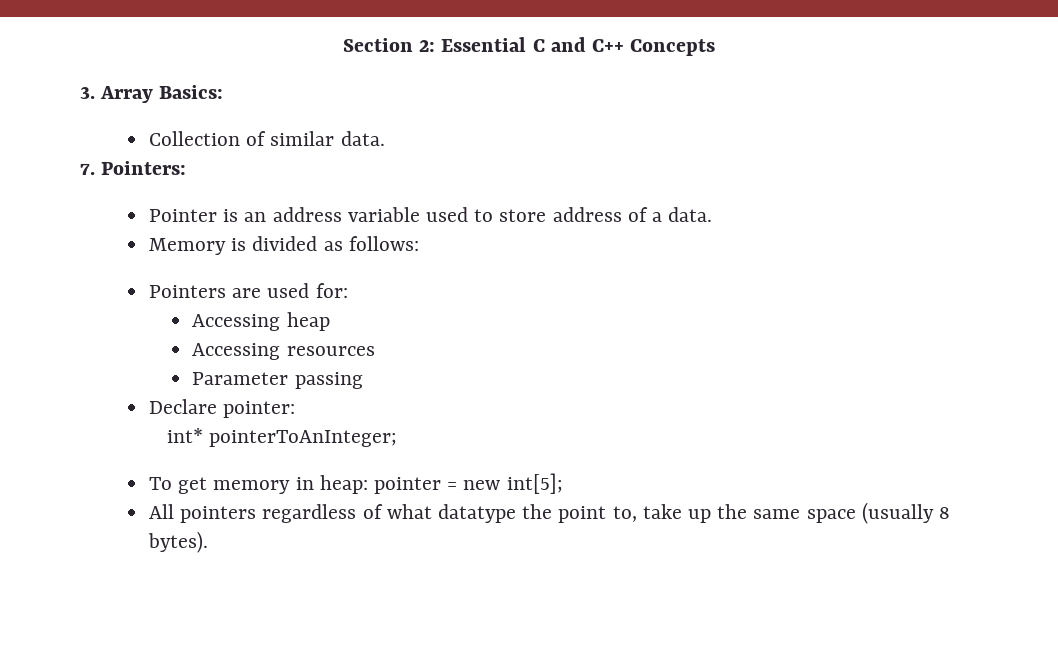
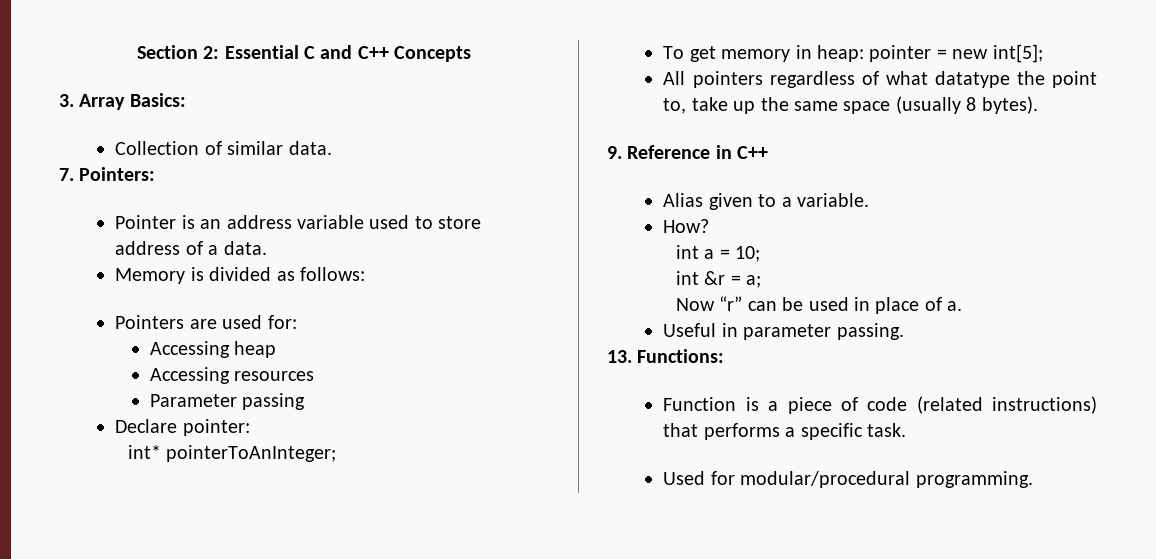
+ 9. Reference in C++
+ Alias given to a variable.
+ How?
+ int a = 10;
+ int &r = a;
+ Now “r” can be used in place of a.
+ Useful in parameter passing.
+ 13. Functions:
+ Function is a piece of code (related instructions) that performs a specific task.
+ Used for modular/procedural programming.

